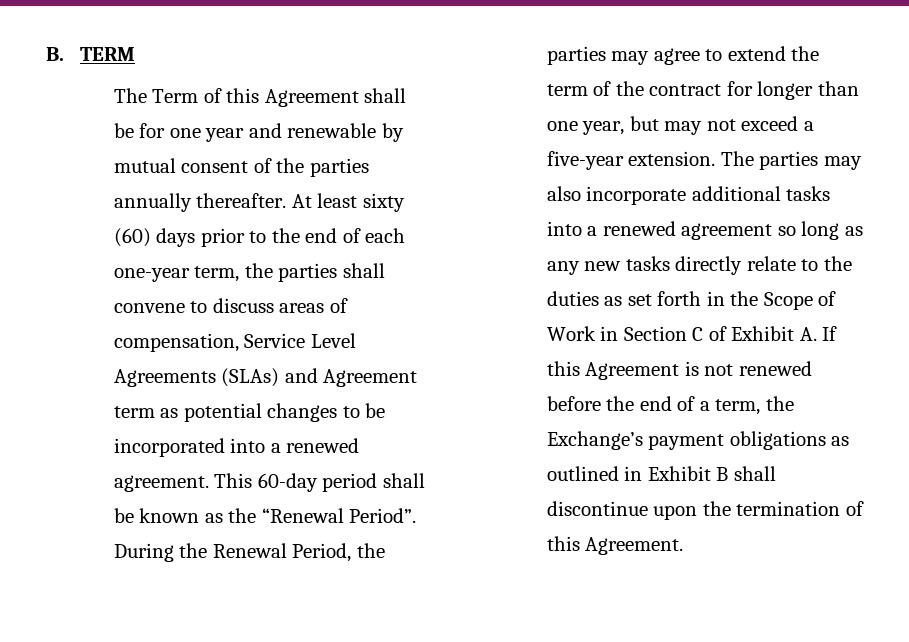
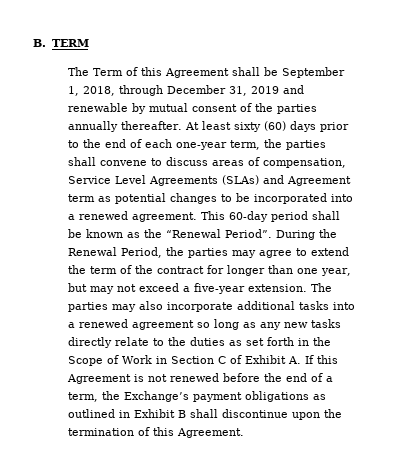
- The Term of this Agreement shall be for one year and renewable by mutual consent of the parties annually thereafter.
+ The Term of this Agreement shall be September 1, 2018, through December 31, 2019 and renewable by mutual consent of the parties annually thereafter.

